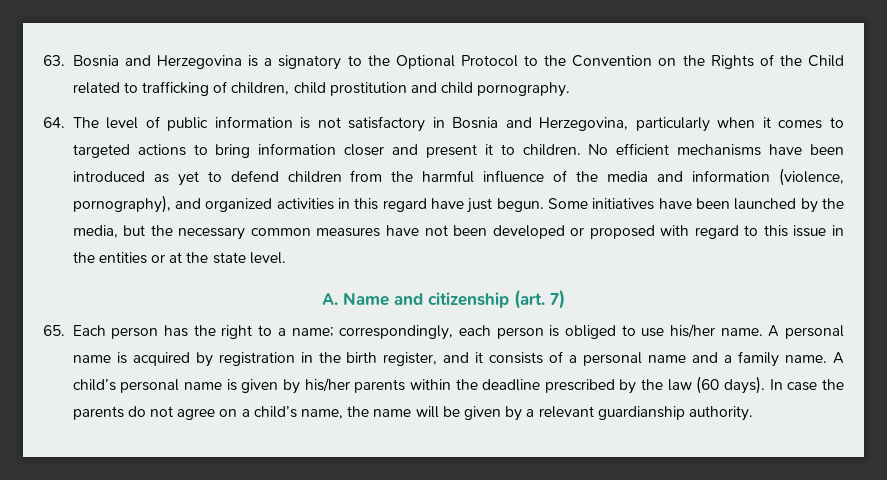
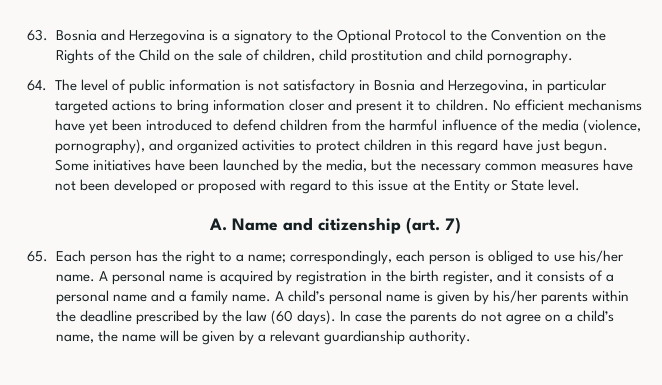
- 63. Bosnia and Herzegovina is a signatory to the Optional Protocol to the Convention on the Rights of the Child related to trafficking of children, child prostitution and child pornography.
+ 63. Bosnia and Herzegovina is a signatory to the Optional Protocol to the Convention on the Rights of the Child on the sale of children, child prostitution and child pornography.
- 64. The level of public information is not satisfactory in Bosnia and Herzegovina, particularly when it comes to targeted actions to bring information closer and present it to children.
+ 64. The level of public information is not satisfactory in Bosnia and Herzegovina, in particular targeted actions to bring information closer and present it to children.
- No efficient mechanisms have been introduced as yet to defend children from the harmful influence of the media and information (violence, pornography), and organized activities in this regard have just begun.
+ No efficient mechanisms have yet been introduced to defend children from the harmful influence of the media (violence, pornography), and organized activities to protect children in this regard have just begun.
- Some initiatives have been launched by the media, but the necessary common measures have not been developed or proposed with regard to this issue in the entities or at the state level.
+ Some initiatives have been launched by the media, but the necessary common measures have not been developed or proposed with regard to this issue at the Entity or State level.

